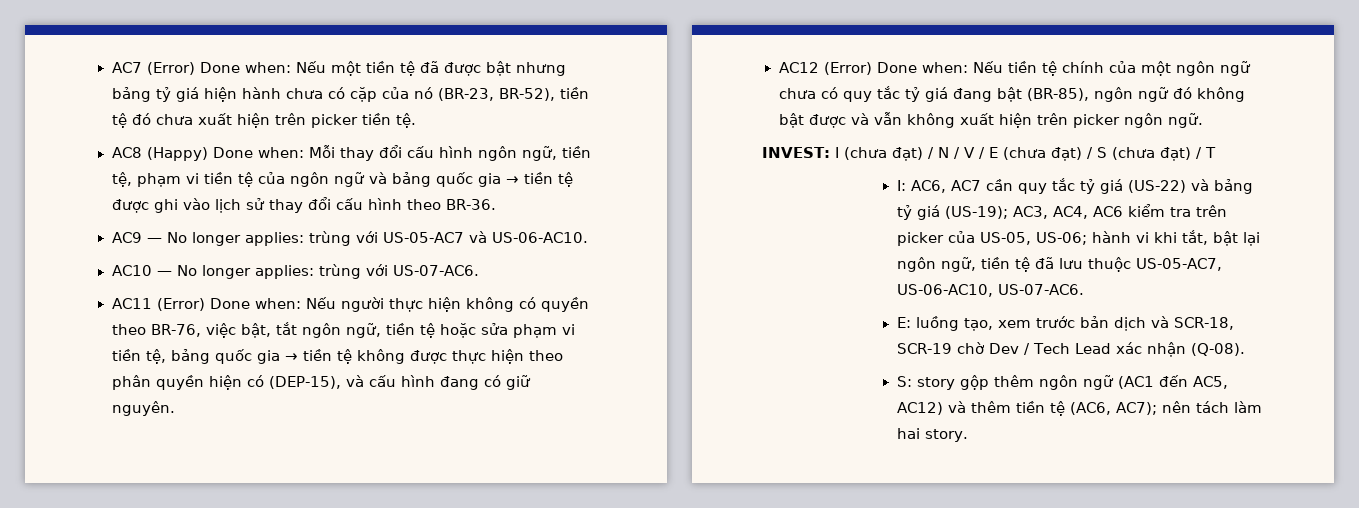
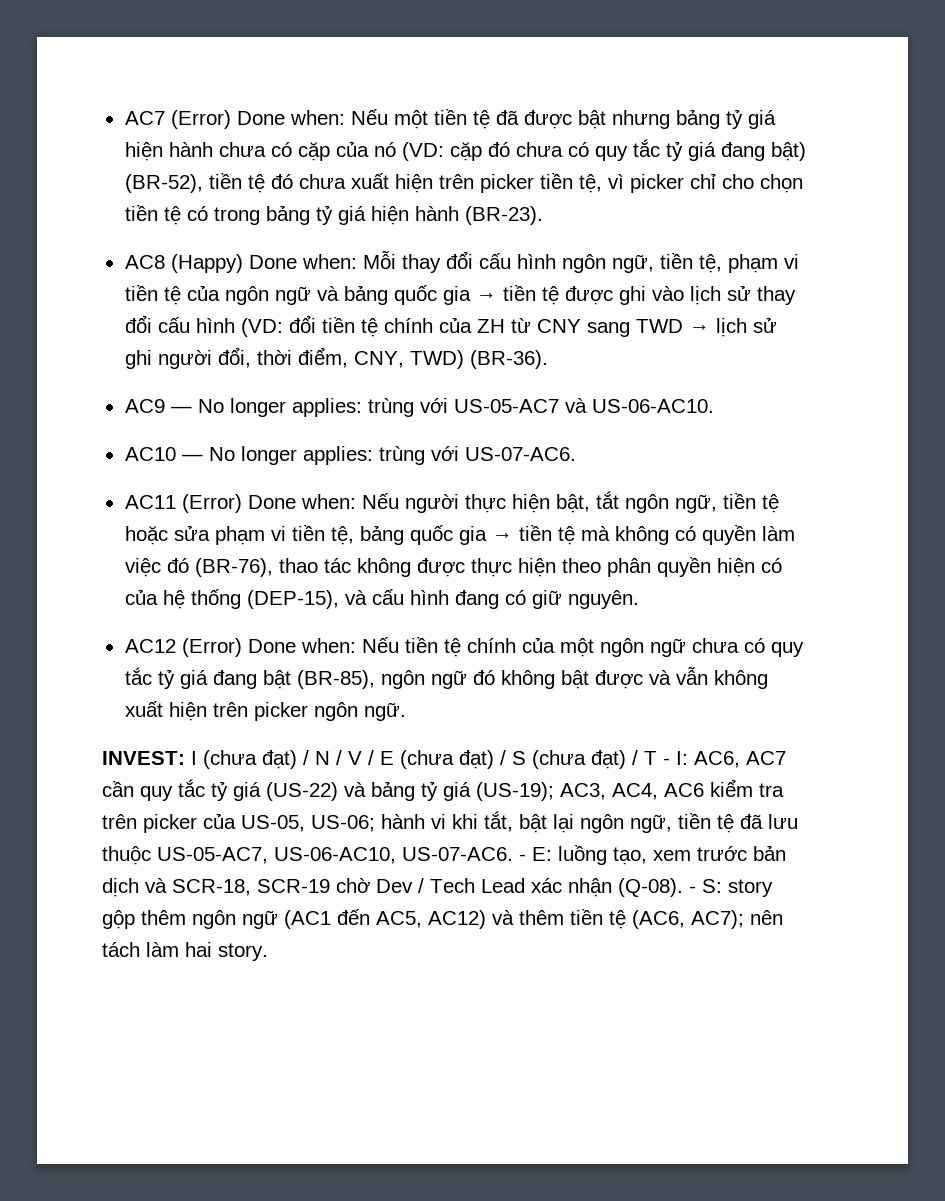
- AC7 (Error) Done when: Nếu một tiền tệ đã được bật nhưng bảng tỷ giá hiện hành chưa có cặp của nó (BR-23, BR-52), tiền tệ đó chưa xuất hiện trên picker tiền tệ.
+ AC7 (Error) Done when: Nếu một tiền tệ đã được bật nhưng bảng tỷ giá hiện hành chưa có cặp của nó (VD: cặp đó chưa có quy tắc tỷ giá đang bật) (BR-52), tiền tệ đó chưa xuất hiện trên picker tiền tệ, vì picker chỉ cho chọn tiền tệ có trong bảng tỷ giá hiện hành (BR-23).
- AC8 (Happy) Done when: Mỗi thay đổi cấu hình ngôn ngữ, tiền tệ, phạm vi tiền tệ của ngôn ngữ và bảng quốc gia → tiền tệ được ghi vào lịch sử thay đổi cấu hình theo BR-36.
+ AC8 (Happy) Done when: Mỗi thay đổi cấu hình ngôn ngữ, tiền tệ, phạm vi tiền tệ của ngôn ngữ và bảng quốc gia → tiền tệ được ghi vào lịch sử thay đổi cấu hình (VD: đổi tiền tệ chính của ZH từ CNY sang TWD → lịch sử ghi người đổi, thời điểm, CNY, TWD) (BR-36).
- AC11 (Error) Done when: Nếu người thực hiện không có quyền theo BR-76, việc bật, tắt ngôn ngữ, tiền tệ hoặc sửa phạm vi tiền tệ, bảng quốc gia → tiền tệ không được thực hiện theo phân quyền hiện có (DEP-15), và cấu hình đang có giữ nguyên.
+ AC11 (Error) Done when: Nếu người thực hiện bật, tắt ngôn ngữ, tiền tệ hoặc sửa phạm vi tiền tệ, bảng quốc gia → tiền tệ mà không có quyền làm việc đó (BR-76), thao tác không được thực hiện theo phân quyền hiện có của hệ thống (DEP-15), và cấu hình đang có giữ nguyên.
- I (chưa đạt) / N / V / E (chưa đạt) / S (chưa đạt) / T
- I:
+ I (chưa đạt) / N / V / E (chưa đạt) / S (chưa đạt) / T - I:
- hành vi khi tắt, bật lại ngôn ngữ, tiền tệ đã lưu thuộc US-05-AC7, US-06-AC10, US-07-AC6.
- E:
+ hành vi khi tắt, bật lại ngôn ngữ, tiền tệ đã lưu thuộc US-05-AC7, US-06-AC10, US-07-AC6. - E:
- luồng tạo, xem trước bản dịch và SCR-18, SCR-19 chờ Dev / Tech Lead xác nhận (Q-08).
- S:
+ luồng tạo, xem trước bản dịch và SCR-18, SCR-19 chờ Dev / Tech Lead xác nhận (Q-08). - S:

